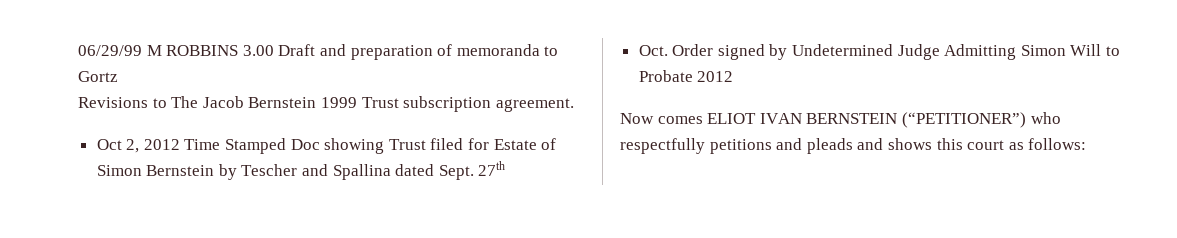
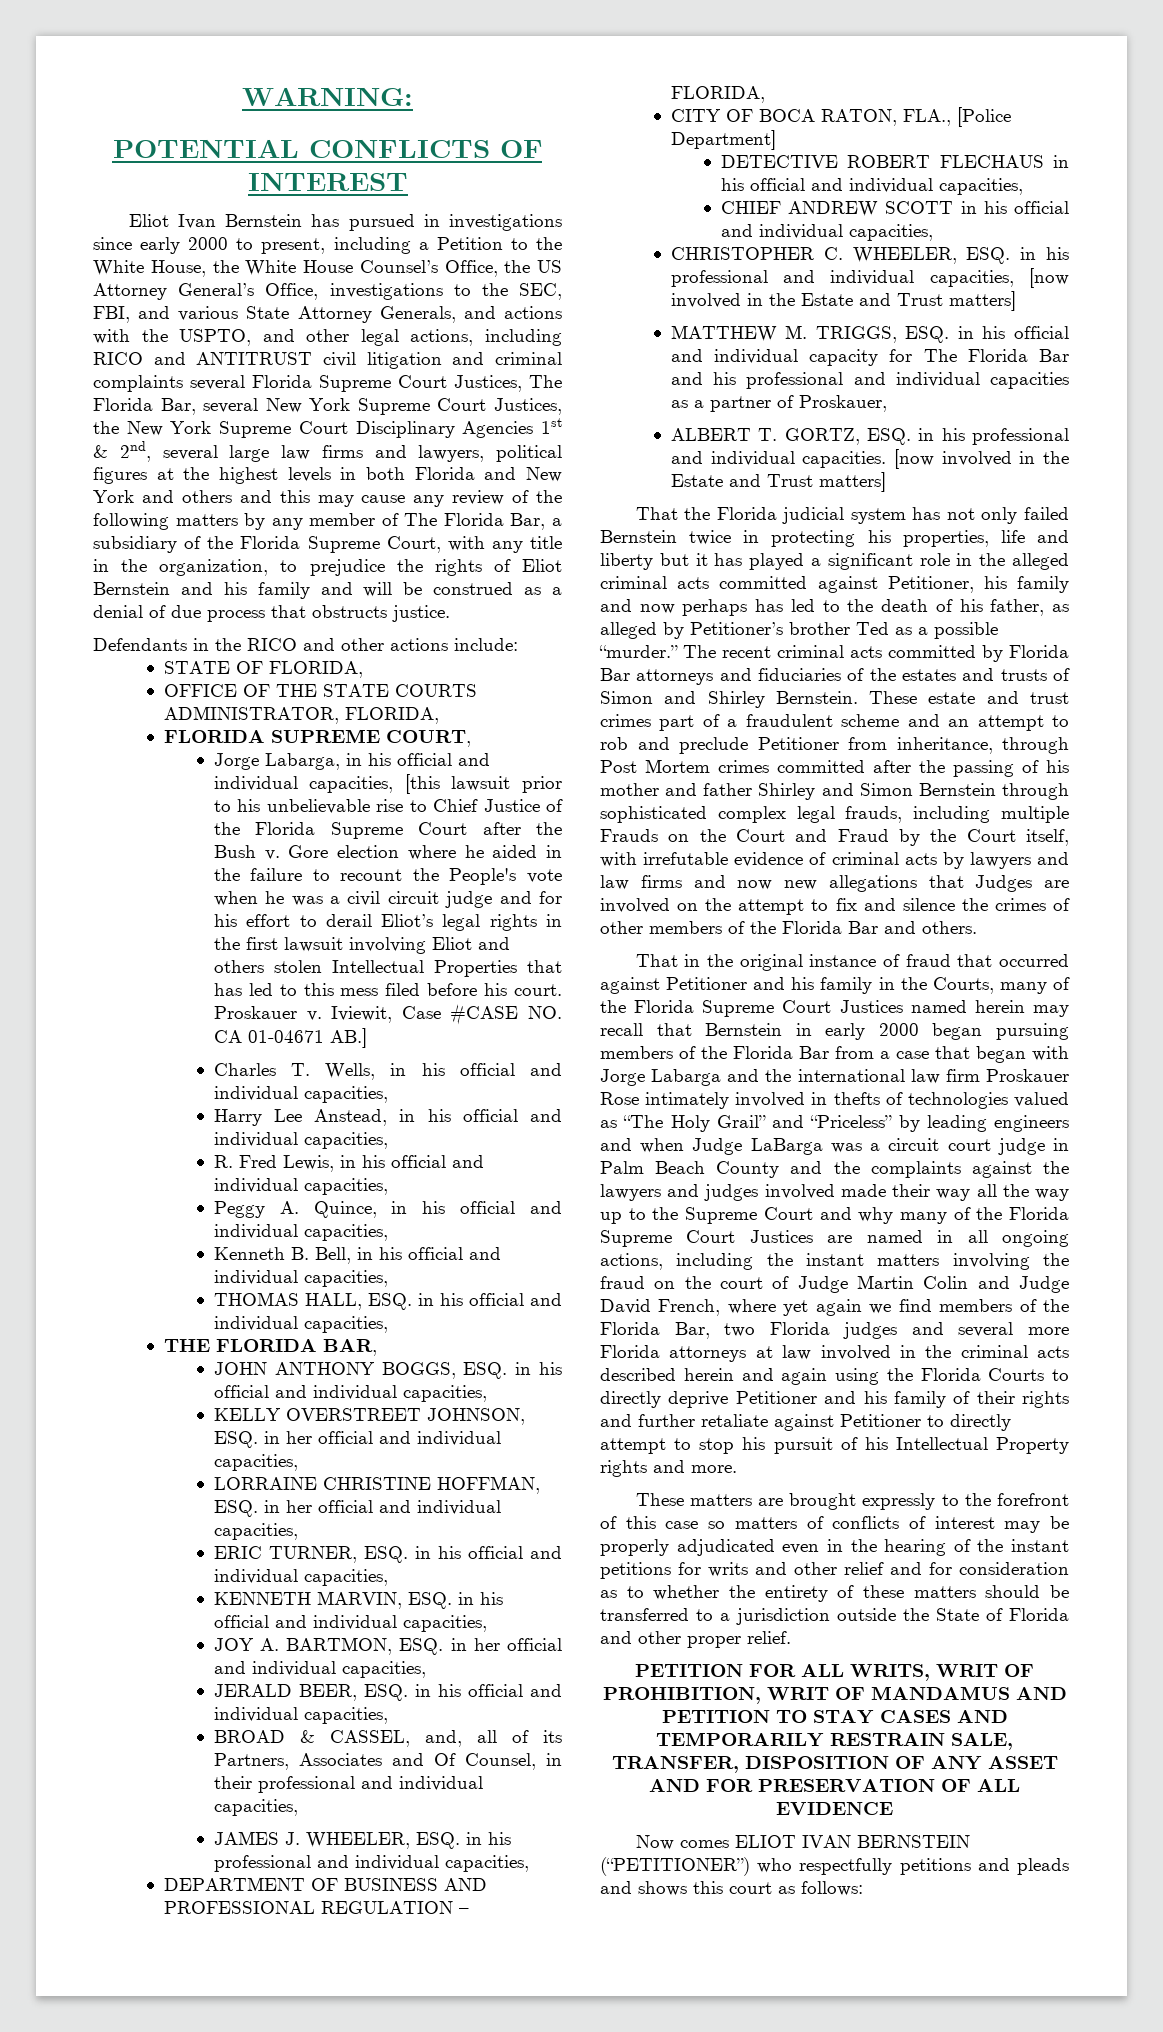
- 06/29/99 M ROBBINS 3.00 Draft and preparation of memoranda to Gortz
- Revisions to The Jacob Bernstein 1999 Trust subscription agreement.
- Oct 2, 2012 Time Stamped Doc showing Trust filed for Estate of Simon Bernstein by Tescher and Spallina dated Sept. 27th
- Oct. Order signed by Undetermined Judge Admitting Simon Will to Probate 2012
+ WARNING:
+ POTENTIAL CONFLICTS OF INTEREST
+ Eliot Ivan Bernstein has pursued in investigations since early 2000 to present, including a Petition to the White House, the White House Counsel’s Office, the US Attorney General’s Office, investigations to the SEC, FBI, and various State Attorney Generals, and actions with the USPTO, and other legal actions, including RICO and ANTITRUST civil litigation and criminal complaints several Florida Supreme Court Justices, The Florida Bar, several New York Supreme Court Justices, the New York Supreme Court Disciplinary Agencies 1st & 2nd, several large law firms and lawyers, political figures at the highest levels in both Florida and New York and others and this may cause any review of the following matters by any member of The Florida Bar, a subsidiary of the Florida Supreme Court, with any title in the organization, to prejudice the rights of Eliot Bernstein and his family and will be construed as a denial of due process that obstructs justice.
+ Defendants in the RICO and other actions include:
+ STATE OF FLORIDA,
+ OFFICE OF THE STATE COURTS ADMINISTRATOR, FLORIDA,
+ FLORIDA SUPREME COURT,
+ Jorge Labarga, in his official and individual capacities, [this lawsuit prior to his unbelievable rise to Chief Justice of the Florida Supreme Court after the Bush v. Gore election where he aided in the failure to recount the People's vote when he was a civil circuit judge and for his effort to derail Eliot’s legal rights in the first lawsuit involving Eliot and others stolen Intellectual Properties that has led to this mess filed before his court. Proskauer v. Iviewit, Case #CASE NO. CA 01-04671 AB.]
+ Charles T. Wells, in his official and individual capacities,
+ Harry Lee Anstead, in his official and individual capacities,
+ R. Fred Lewis, in his official and individual capacities,
+ Peggy A. Quince, in his official and individual capacities,
+ Kenneth B. Bell, in his official and individual capacities,
+ THOMAS HALL, ESQ. in his official and individual capacities,
+ THE FLORIDA BAR,
+ JOHN ANTHONY BOGGS, ESQ. in his official and individual capacities,
+ KELLY OVERSTREET JOHNSON, ESQ. in her official and individual capacities,
+ LORRAINE CHRISTINE HOFFMAN, ESQ. in her official and individual capacities,
+ ERIC TURNER, ESQ. in his official and individual capacities,
+ KENNETH MARVIN, ESQ. in his official and individual capacities,
+ JOY A. BARTMON, ESQ. in her official and individual capacities,
+ JERALD BEER, ESQ. in his official and individual capacities,
+ BROAD & CASSEL, and, all of its Partners, Associates and Of Counsel, in their professional and individual capacities,
+ JAMES J. WHEELER, ESQ. in his professional and individual capacities,
+ DEPARTMENT OF BUSINESS AND PROFESSIONAL REGULATION – FLORIDA,
+ CITY OF BOCA RATON, FLA., [Police Department]
+ DETECTIVE ROBERT FLECHAUS in his official and individual capacities,
+ CHIEF ANDREW SCOTT in his official and individual capacities,
+ CHRISTOPHER C. WHEELER, ESQ. in his professional and individual capacities, [now involved in the Estate and Trust matters]
+ MATTHEW M. TRIGGS, ESQ. in his official and individual capacity for The Florida Bar and his professional and individual capacities as a partner of Proskauer,
+ ALBERT T. GORTZ, ESQ. in his professional and individual capacities. [now involved in the Estate and Trust matters]
+ That the Florida judicial system has not only failed Bernstein twice in protecting his properties, life and liberty but it has played a significant role in the alleged criminal acts committed against Petitioner, his family and now perhaps has led to the death of his father, as alleged by Petitioner’s brother Ted as a possible “murder.” The recent criminal acts committed by Florida Bar attorneys and fiduciaries of the estates and trusts of Simon and Shirley Bernstein. These estate and trust crimes part of a fraudulent scheme and an attempt to rob and preclude Petitioner from inheritance, through Post Mortem crimes committed after the passing of his mother and father Shirley and Simon Bernstein through sophisticated complex legal frauds, including multiple Frauds on the Court and Fraud by the Court itself, with irrefutable evidence of criminal acts by lawyers and law firms and now new allegations that Judges are involved on the attempt to fix and silence the crimes of other members of the Florida Bar and others.
+ That in the original instance of fraud that occurred against Petitioner and his family in the Courts, many of the Florida Supreme Court Justices named herein may recall that Bernstein in early 2000 began pursuing members of the Florida Bar from a case that began with Jorge Labarga and the international law firm Proskauer Rose intimately involved in thefts of technologies valued as “The Holy Grail” and “Priceless” by leading engineers and when Judge LaBarga was a circuit court judge in Palm Beach County and the complaints against the lawyers and judges involved made their way all the way up to the Supreme Court and why many of the Florida Supreme Court Justices are named in all ongoing actions, including the instant matters involving the fraud on the court of Judge Martin Colin and Judge David French, where yet again we find members of the Florida Bar, two Florida judges and several more Florida attorneys at law involved in the criminal acts described herein and again using the Florida Courts to directly deprive Petitioner and his family of their rights and further retaliate against Petitioner to directly attempt to stop his pursuit of his Intellectual Property rights and more.
+ These matters are brought expressly to the forefront of this case so matters of conflicts of interest may be properly adjudicated even in the hearing of the instant petitions for writs and other relief and for consideration as to whether the entirety of these matters should be transferred to a jurisdiction outside the State of Florida and other proper relief.
+ PETITION FOR ALL WRITS, WRIT OF PROHIBITION, WRIT OF MANDAMUS AND PETITION TO STAY CASES AND TEMPORARILY RESTRAIN SALE, TRANSFER, DISPOSITION OF ANY ASSET AND FOR PRESERVATION OF ALL EVIDENCE

